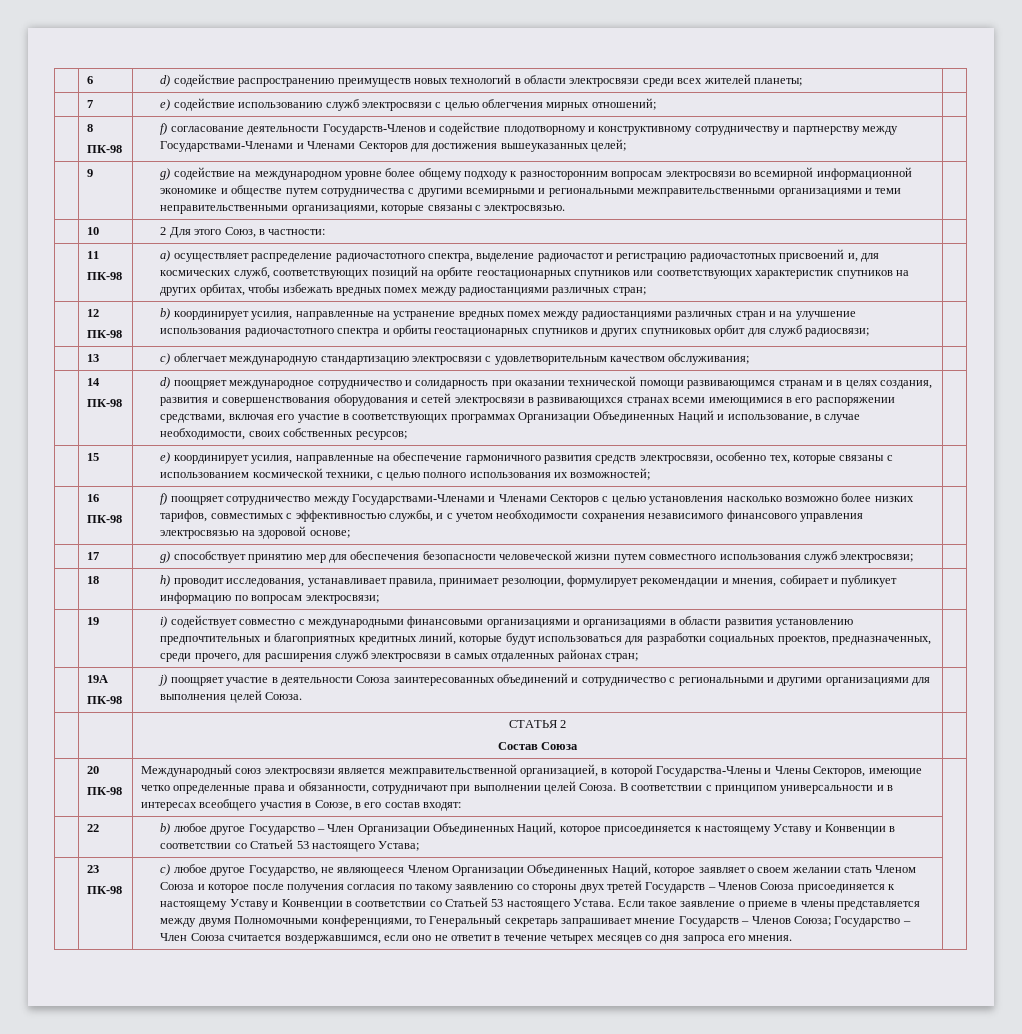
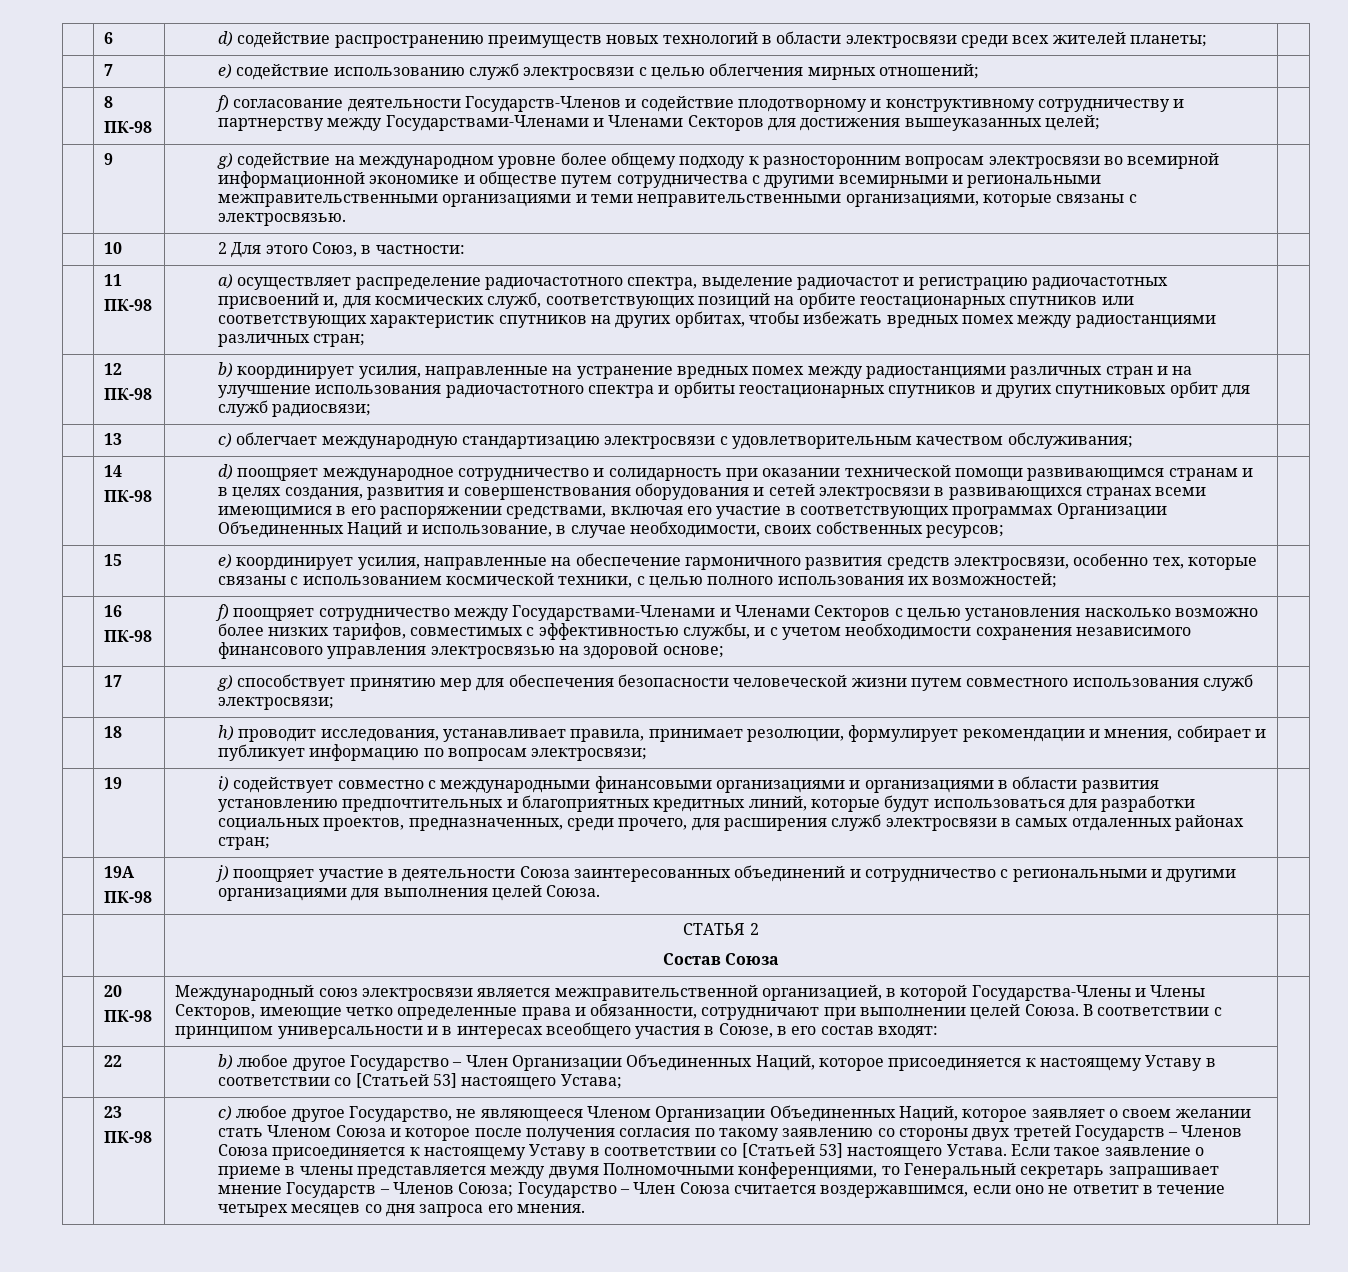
- | 22 | b) любое другое Государство – Член Организации Объединенных Наций, которое присоединяется к настоящему Уставу и Конвенции в соответствии со Статьей 53 настоящего Устава; |
+ | 22 | b) любое другое Государство – Член Организации Объединенных Наций, которое присоединяется к настоящему Уставу в соответствии со [Статьей 53] настоящего Устава; |
- c) любое другое Государство, не являющееся Членом Организации Объединенных Наций, которое заявляет о своем желании стать Членом Союза и которое после получения согласия по такому заявлению со стороны двух третей Государств – Членов Союза присоединяется к настоящему Уставу и Конвенции в соответствии со Статьей 53 настоящего Устава.
+ c) любое другое Государство, не являющееся Членом Организации Объединенных Наций, которое заявляет о своем желании стать Членом Союза и которое после получения согласия по такому заявлению со стороны двух третей Государств – Членов Союза присоединяется к настоящему Уставу в соответствии со [Статьей 53] настоящего Устава.

